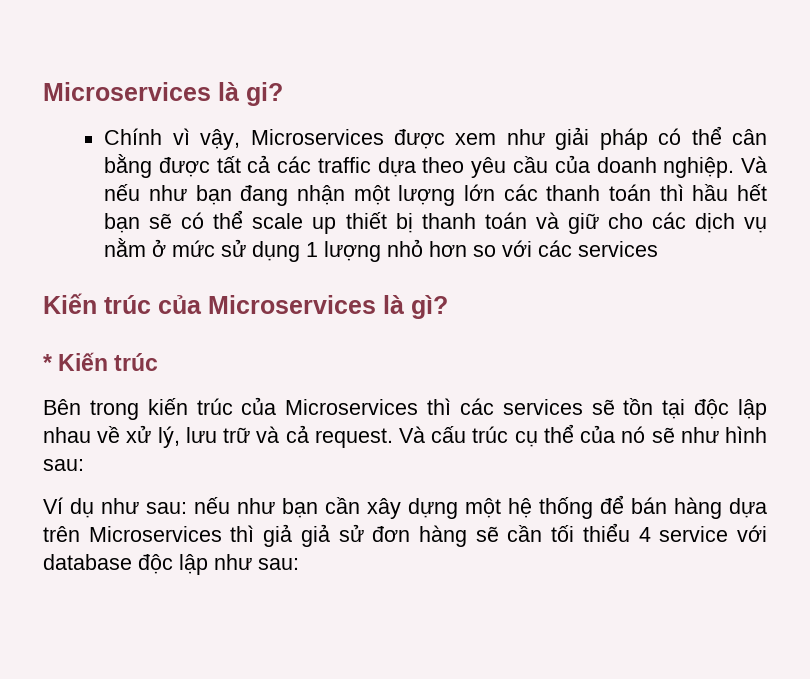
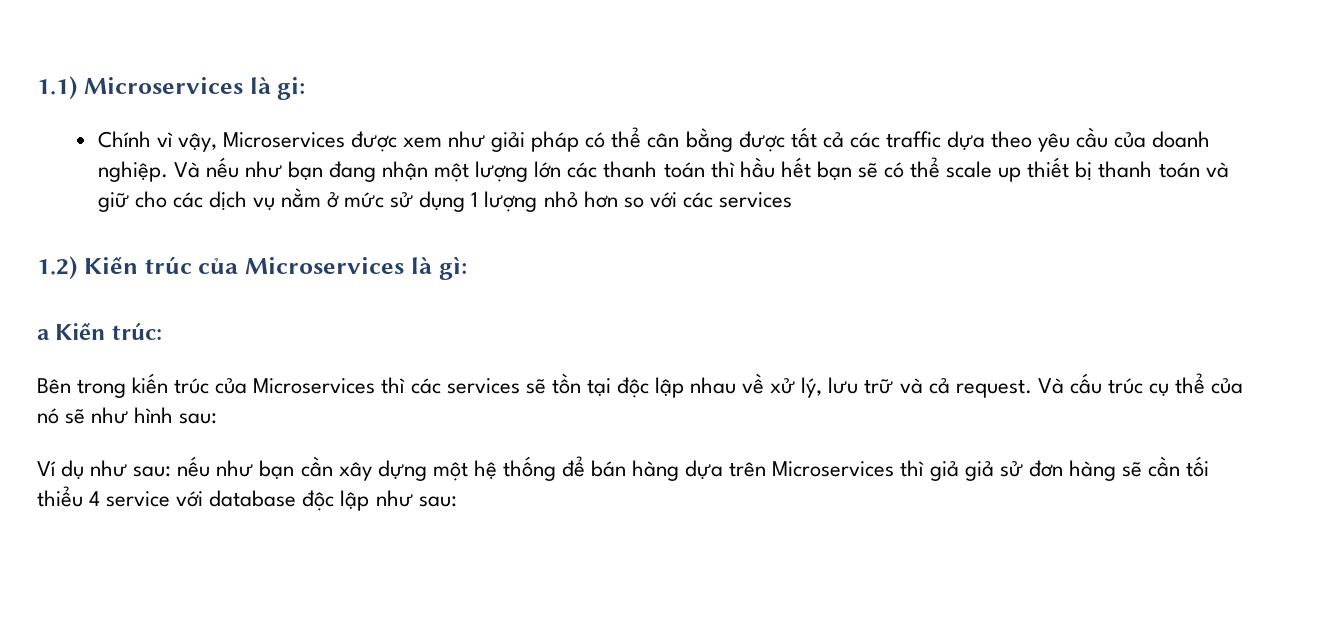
- Microservices là gi?
+ 1.1) Microservices là gi:
- Kiến trúc của Microservices là gì?
- * Kiến trúc
+ 1.2) Kiến trúc của Microservices là gì:
+ a Kiến trúc:

